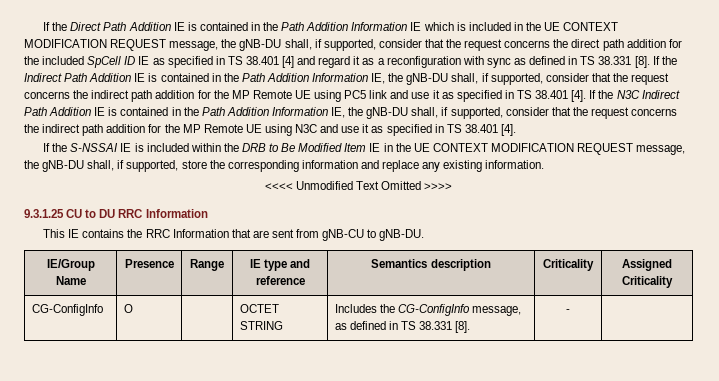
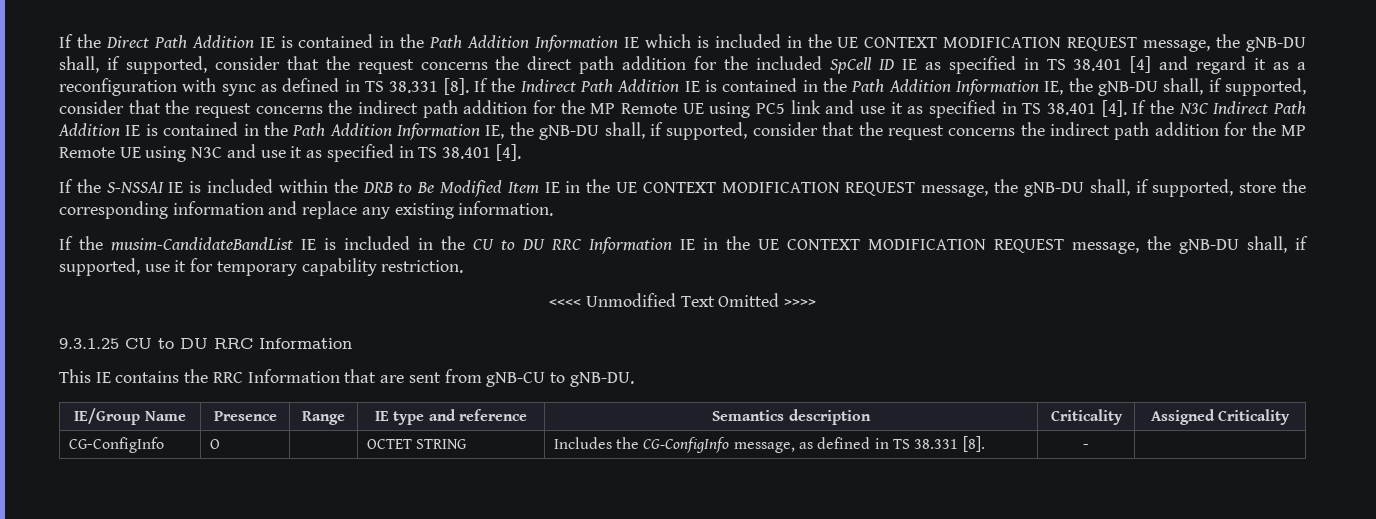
+ If the musim-CandidateBandList IE is included in the CU to DU RRC Information IE in the UE CONTEXT MODIFICATION REQUEST message, the gNB-DU shall, if supported, use it for temporary capability restriction.

